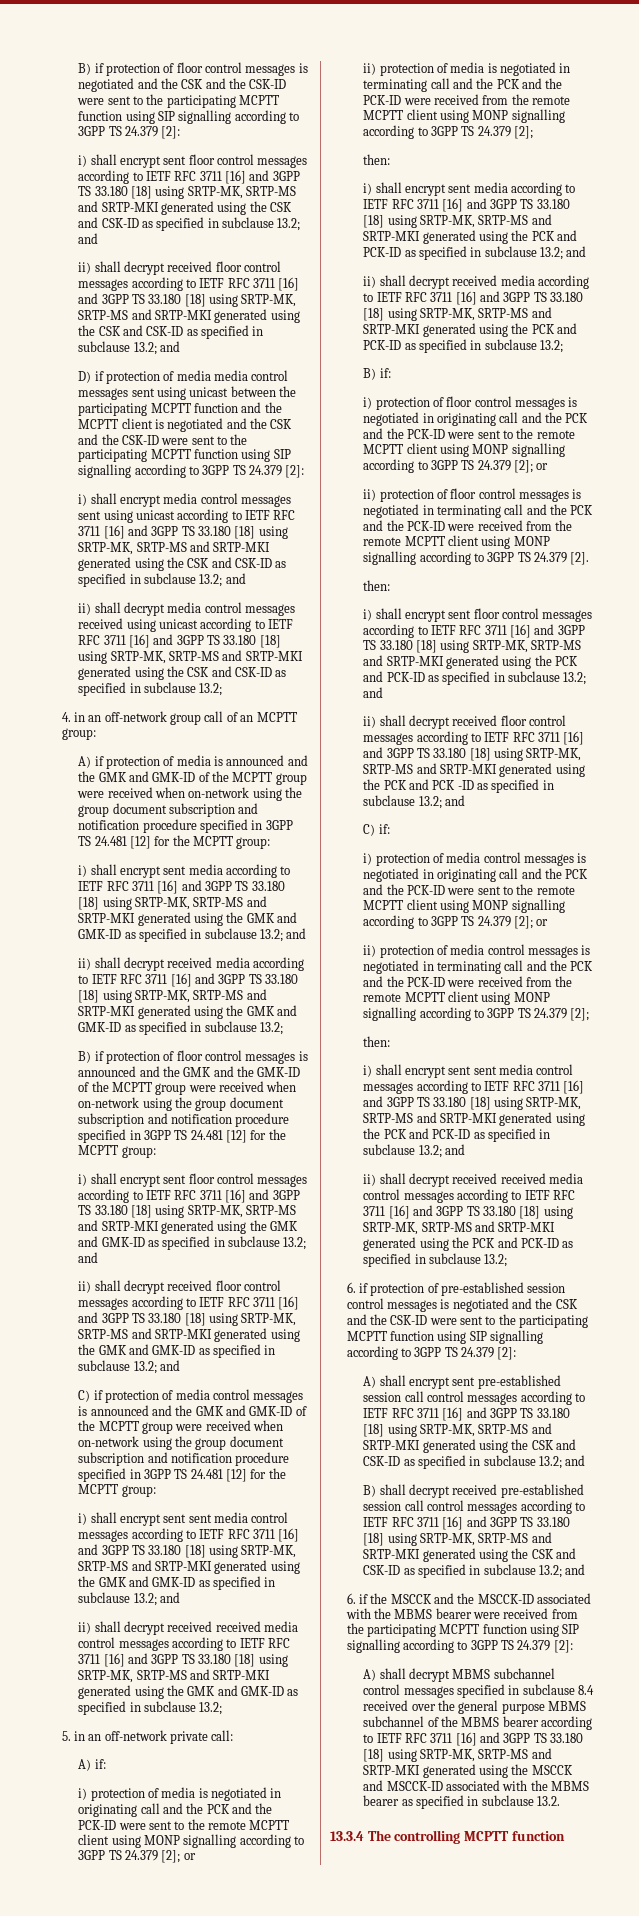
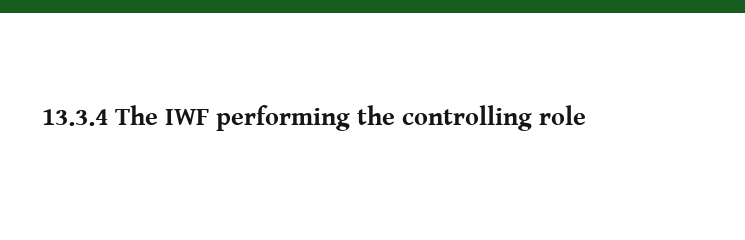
- B) if protection of floor control messages is negotiated and the CSK and the CSK-ID were sent to the participating MCPTT function using SIP signalling according to 3GPP TS 24.379 [2]:
- i) shall encrypt sent floor control messages according to IETF RFC 3711 [16] and 3GPP TS 33.180 [18] using SRTP-MK, SRTP-MS and SRTP-MKI generated using the CSK and CSK-ID as specified in subclause 13.2; and
- ii) shall decrypt received floor control messages according to IETF RFC 3711 [16] and 3GPP TS 33.180 [18] using SRTP-MK, SRTP-MS and SRTP-MKI generated using the CSK and CSK-ID as specified in subclause 13.2; and
- D) if protection of media media control messages sent using unicast between the participating MCPTT function and the MCPTT client is negotiated and the CSK and the CSK-ID were sent to the participating MCPTT function using SIP signalling according to 3GPP TS 24.379 [2]:
- i) shall encrypt media control messages sent using unicast according to IETF RFC 3711 [16] and 3GPP TS 33.180 [18] using SRTP-MK, SRTP-MS and SRTP-MKI generated using the CSK and CSK-ID as specified in subclause 13.2; and
- ii) shall decrypt media control messages received using unicast according to IETF RFC 3711 [16] and 3GPP TS 33.180 [18] using SRTP-MK, SRTP-MS and SRTP-MKI generated using the CSK and CSK-ID as specified in subclause 13.2;
- 4. in an off-network group call of an MCPTT group:
- A) if protection of media is announced and the GMK and GMK-ID of the MCPTT group were received when on-network using the group document subscription and notification procedure specified in 3GPP TS 24.481 [12] for the MCPTT group:
- i) shall encrypt sent media according to IETF RFC 3711 [16] and 3GPP TS 33.180 [18] using SRTP-MK, SRTP-MS and SRTP-MKI generated using the GMK and GMK-ID as specified in subclause 13.2; and
- ii) shall decrypt received media according to IETF RFC 3711 [16] and 3GPP TS 33.180 [18] using SRTP-MK, SRTP-MS and SRTP-MKI generated using the GMK and GMK-ID as specified in subclause 13.2;
- B) if protection of floor control messages is announced and the GMK and the GMK-ID of the MCPTT group were received when on-network using the group document subscription and notification procedure specified in 3GPP TS 24.481 [12] for the MCPTT group:
- i) shall encrypt sent floor control messages according to IETF RFC 3711 [16] and 3GPP TS 33.180 [18] using SRTP-MK, SRTP-MS and SRTP-MKI generated using the GMK and GMK-ID as specified in subclause 13.2; and
- ii) shall decrypt received floor control messages according to IETF RFC 3711 [16] and 3GPP TS 33.180 [18] using SRTP-MK, SRTP-MS and SRTP-MKI generated using the GMK and GMK-ID as specified in subclause 13.2; and
- C) if protection of media control messages is announced and the GMK and GMK-ID of the MCPTT group were received when on-network using the group document subscription and notification procedure specified in 3GPP TS 24.481 [12] for the MCPTT group:
- i) shall encrypt sent sent media control messages according to IETF RFC 3711 [16] and 3GPP TS 33.180 [18] using SRTP-MK, SRTP-MS and SRTP-MKI generated using the GMK and GMK-ID as specified in subclause 13.2; and
- ii) shall decrypt received received media control messages according to IETF RFC 3711 [16] and 3GPP TS 33.180 [18] using SRTP-MK, SRTP-MS and SRTP-MKI generated using the GMK and GMK-ID as specified in subclause 13.2;
- 5. in an off-network private call:
- A) if:
- i) protection of media is negotiated in originating call and the PCK and the PCK-ID were sent to the remote MCPTT client using MONP signalling according to 3GPP TS 24.379 [2]; or
- ii) protection of media is negotiated in terminating call and the PCK and the PCK-ID were received from the remote MCPTT client using MONP signalling according to 3GPP TS 24.379 [2];
- then:
- i) shall encrypt sent media according to IETF RFC 3711 [16] and 3GPP TS 33.180 [18] using SRTP-MK, SRTP-MS and SRTP-MKI generated using the PCK and PCK-ID as specified in subclause 13.2; and
- ii) shall decrypt received media according to IETF RFC 3711 [16] and 3GPP TS 33.180 [18] using SRTP-MK, SRTP-MS and SRTP-MKI generated using the PCK and PCK-ID as specified in subclause 13.2;
- B) if:
- i) protection of floor control messages is negotiated in originating call and the PCK and the PCK-ID were sent to the remote MCPTT client using MONP signalling according to 3GPP TS 24.379 [2]; or
- ii) protection of floor control messages is negotiated in terminating call and the PCK and the PCK-ID were received from the remote MCPTT client using MONP signalling according to 3GPP TS 24.379 [2].
- then:
- i) shall encrypt sent floor control messages according to IETF RFC 3711 [16] and 3GPP TS 33.180 [18] using SRTP-MK, SRTP-MS and SRTP-MKI generated using the PCK and PCK-ID as specified in subclause 13.2; and
- ii) shall decrypt received floor control messages according to IETF RFC 3711 [16] and 3GPP TS 33.180 [18] using SRTP-MK, SRTP-MS and SRTP-MKI generated using the PCK and PCK -ID as specified in subclause 13.2; and
- C) if:
- i) protection of media control messages is negotiated in originating call and the PCK and the PCK-ID were sent to the remote MCPTT client using MONP signalling according to 3GPP TS 24.379 [2]; or
- ii) protection of media control messages is negotiated in terminating call and the PCK and the PCK-ID were received from the remote MCPTT client using MONP signalling according to 3GPP TS 24.379 [2];
- then:
- i) shall encrypt sent sent media control messages according to IETF RFC 3711 [16] and 3GPP TS 33.180 [18] using SRTP-MK, SRTP-MS and SRTP-MKI generated using the PCK and PCK-ID as specified in subclause 13.2; and
- ii) shall decrypt received received media control messages according to IETF RFC 3711 [16] and 3GPP TS 33.180 [18] using SRTP-MK, SRTP-MS and SRTP-MKI generated using the PCK and PCK-ID as specified in subclause 13.2;
- 6. if protection of pre-established session control messages is negotiated and the CSK and the CSK-ID were sent to the participating MCPTT function using SIP signalling according to 3GPP TS 24.379 [2]:
- A) shall encrypt sent pre-established session call control messages according to IETF RFC 3711 [16] and 3GPP TS 33.180 [18] using SRTP-MK, SRTP-MS and SRTP-MKI generated using the CSK and CSK-ID as specified in subclause 13.2; and
- B) shall decrypt received pre-established session call control messages according to IETF RFC 3711 [16] and 3GPP TS 33.180 [18] using SRTP-MK, SRTP-MS and SRTP-MKI generated using the CSK and CSK-ID as specified in subclause 13.2; and
- 6. if the MSCCK and the MSCCK-ID associated with the MBMS bearer were received from the participating MCPTT function using SIP signalling according to 3GPP TS 24.379 [2]:
- A) shall decrypt MBMS subchannel control messages specified in subclause 8.4 received over the general purpose MBMS subchannel of the MBMS bearer according to IETF RFC 3711 [16] and 3GPP TS 33.180 [18] using SRTP-MK, SRTP-MS and SRTP-MKI generated using the MSCCK and MSCCK-ID associated with the MBMS bearer as specified in subclause 13.2.
- 13.3.4 The controlling MCPTT function
+ 13.3.4 The IWF performing the controlling role

